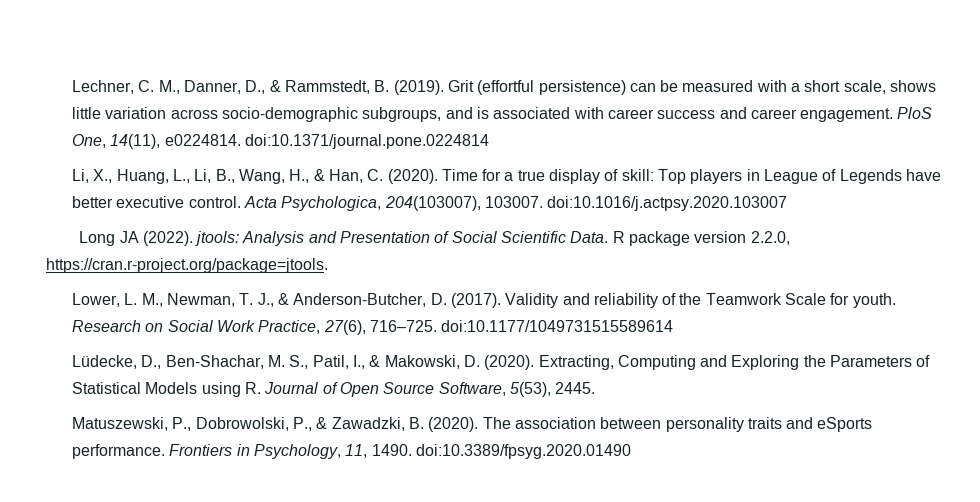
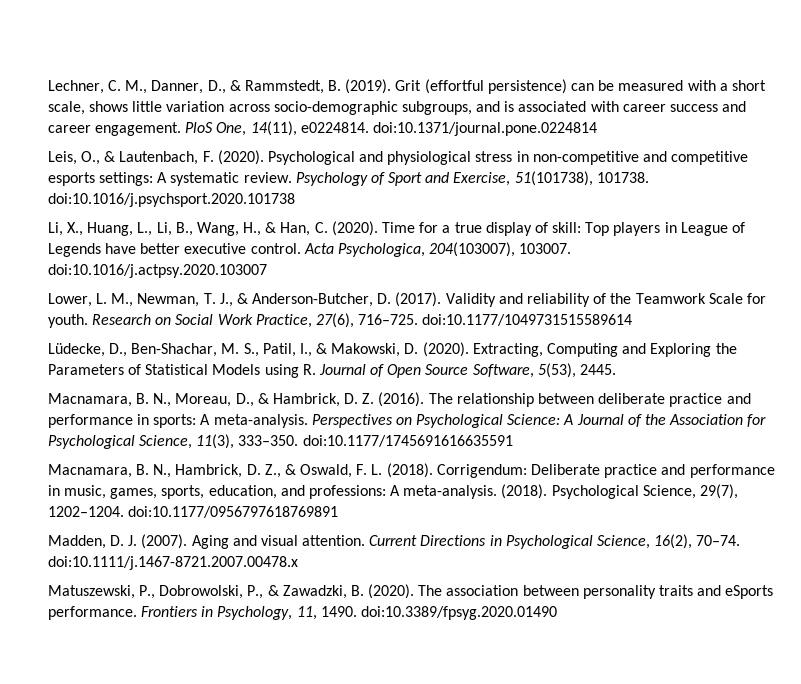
+ Leis, O., & Lautenbach, F. (2020). Psychological and physiological stress in non-competitive and competitive esports settings: A systematic review. Psychology of Sport and Exercise, 51(101738), 101738. doi:10.1016/j.psychsport.2020.101738
- Long JA (2022). jtools: Analysis and Presentation of Social Scientific Data. R package version 2.2.0, https://cran.r-project.org/package=jtools.
+ Macnamara, B. N., Moreau, D., & Hambrick, D. Z. (2016). The relationship between deliberate practice and performance in sports: A meta-analysis. Perspectives on Psychological Science: A Journal of the Association for Psychological Science, 11(3), 333–350. doi:10.1177/1745691616635591
+ Macnamara, B. N., Hambrick, D. Z., & Oswald, F. L. (2018). Corrigendum: Deliberate practice and performance in music, games, sports, education, and professions: A meta-analysis. (2018). Psychological Science, 29(7), 1202–1204. doi:10.1177/0956797618769891
+ Madden, D. J. (2007). Aging and visual attention. Current Directions in Psychological Science, 16(2), 70–74. doi:10.1111/j.1467-8721.2007.00478.x

